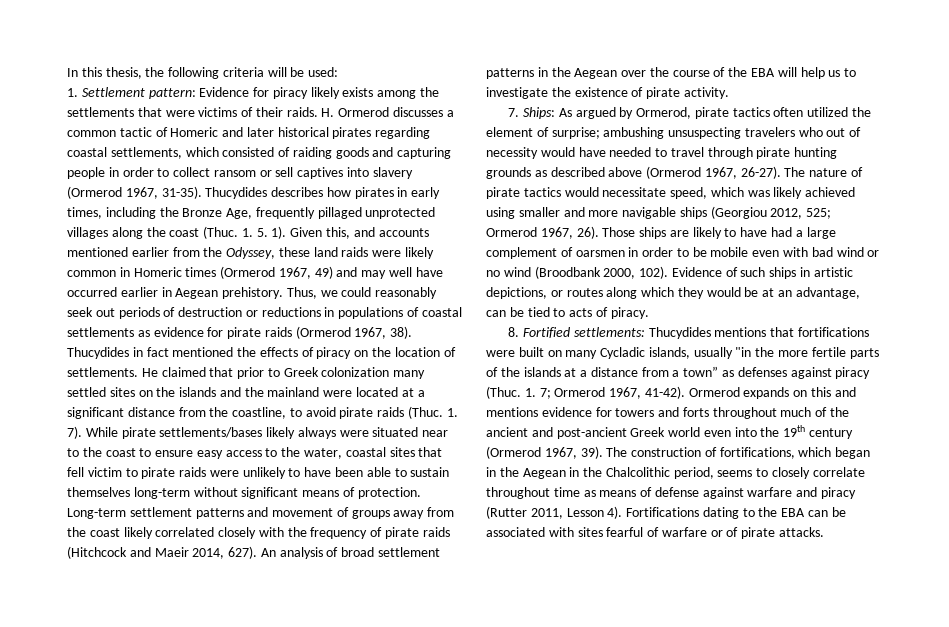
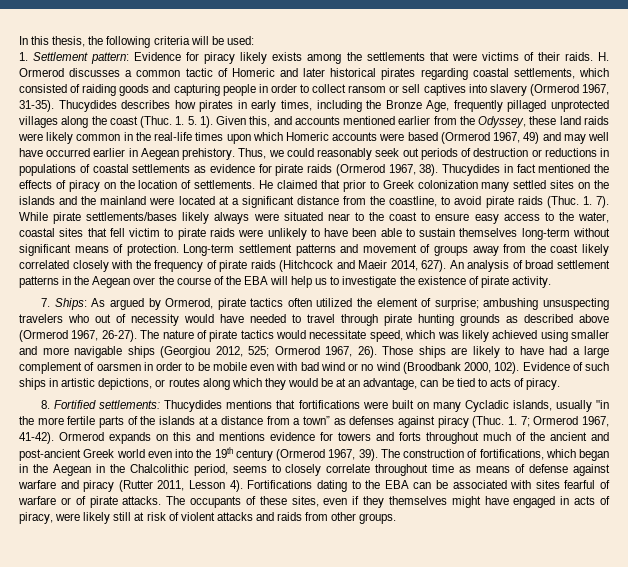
- Given this, and accounts mentioned earlier from the Odyssey, these land raids were likely common in Homeric times (Ormerod 1967, 49) and may well have occurred earlier in Aegean prehistory.
+ Given this, and accounts mentioned earlier from the Odyssey, these land raids were likely common in the real-life times upon which Homeric accounts were based (Ormerod 1967, 49) and may well have occurred earlier in Aegean prehistory.
+ The occupants of these sites, even if they themselves might have engaged in acts of piracy, were likely still at risk of violent attacks and raids from other groups.

